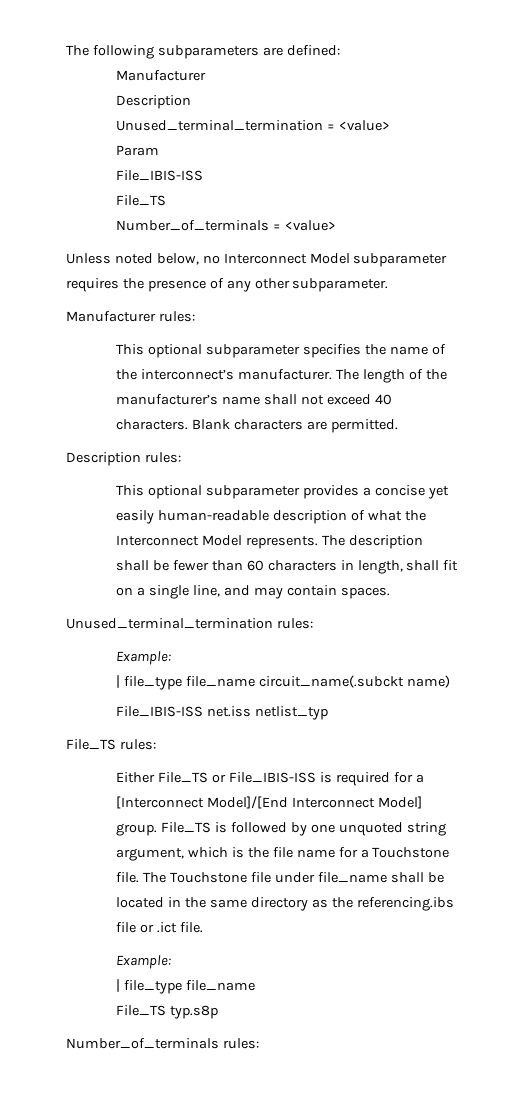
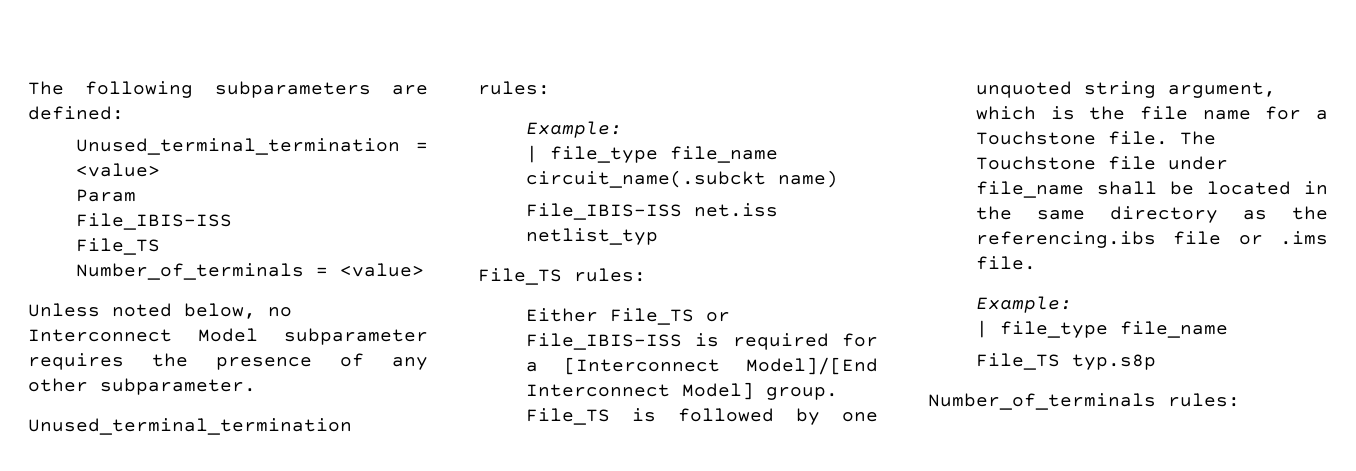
  The following subparameters are defined:
- Manufacturer
- Description
- Manufacturer rules:
- This optional subparameter specifies the name of the interconnect’s manufacturer. The length of the manufacturer’s name shall not exceed 40 characters. Blank characters are permitted.
- Description rules:
- This optional subparameter provides a concise yet easily human-readable description of what the Interconnect Model represents. The description shall be fewer than 60 characters in length, shall fit on a single line, and may contain spaces.
- The Touchstone file under file_name shall be located in the same directory as the referencing.ibs file or .ict file.
+ The Touchstone file under file_name shall be located in the same directory as the referencing.ibs file or .ims file.

